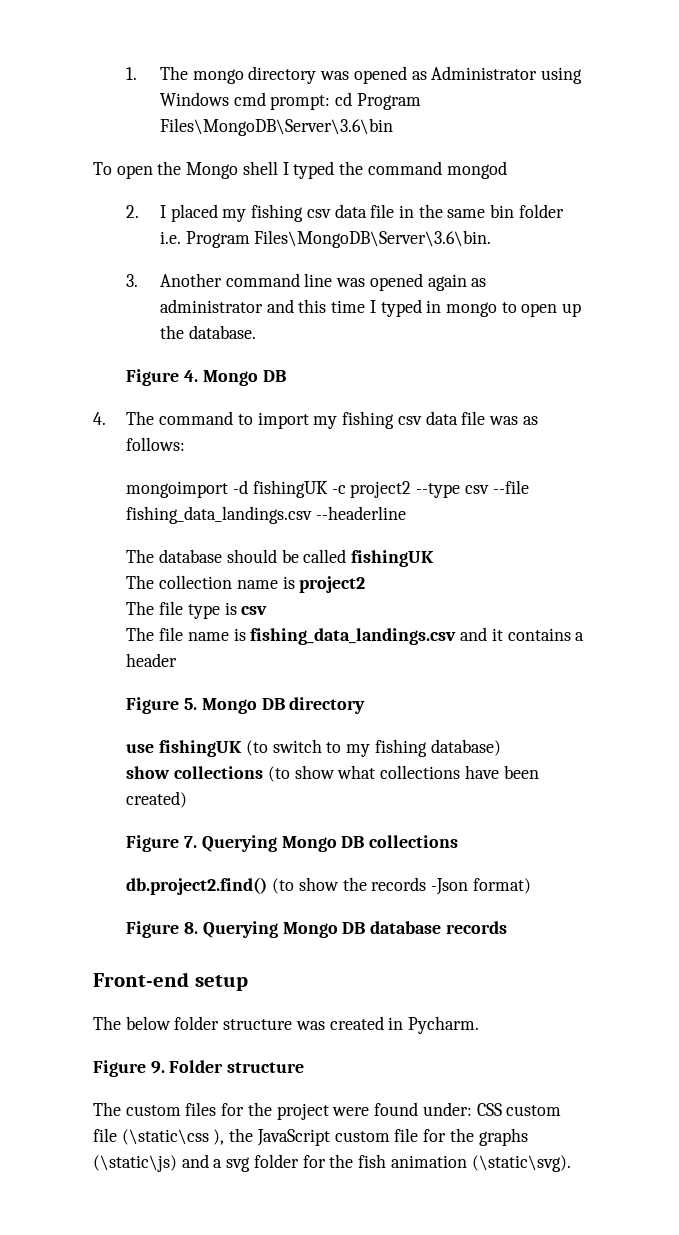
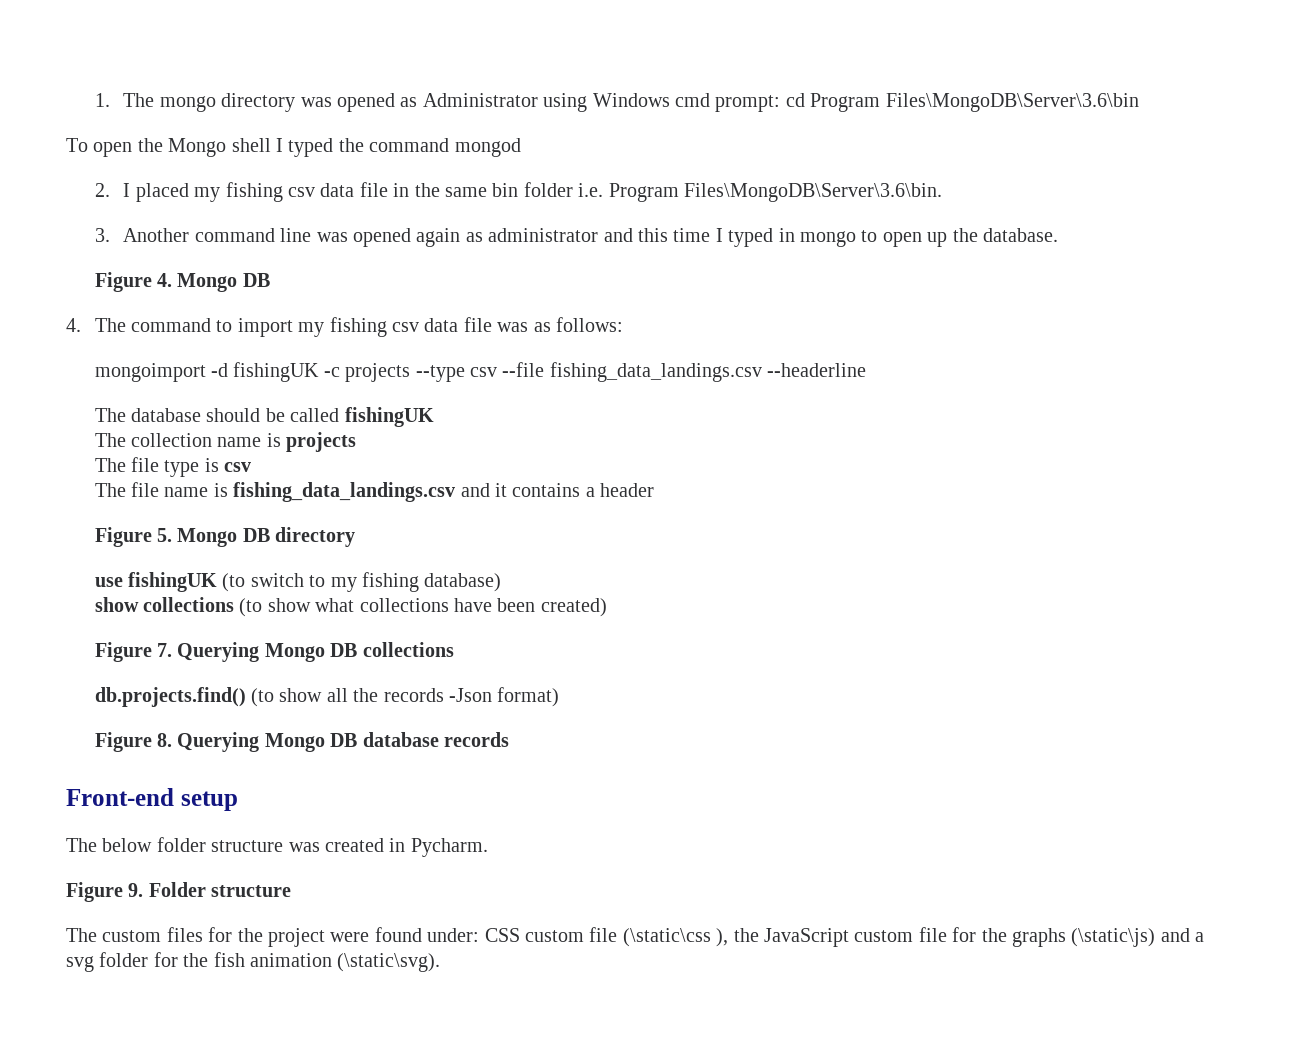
- mongoimport -d fishingUK -c project2 --type csv --file fishing_data_landings.csv --headerline
+ mongoimport -d fishingUK -c projects --type csv --file fishing_data_landings.csv --headerline
- The collection name is project2
+ The collection name is projects
- db.project2.find() (to show the records -Json format)
+ db.projects.find() (to show all the records -Json format)

